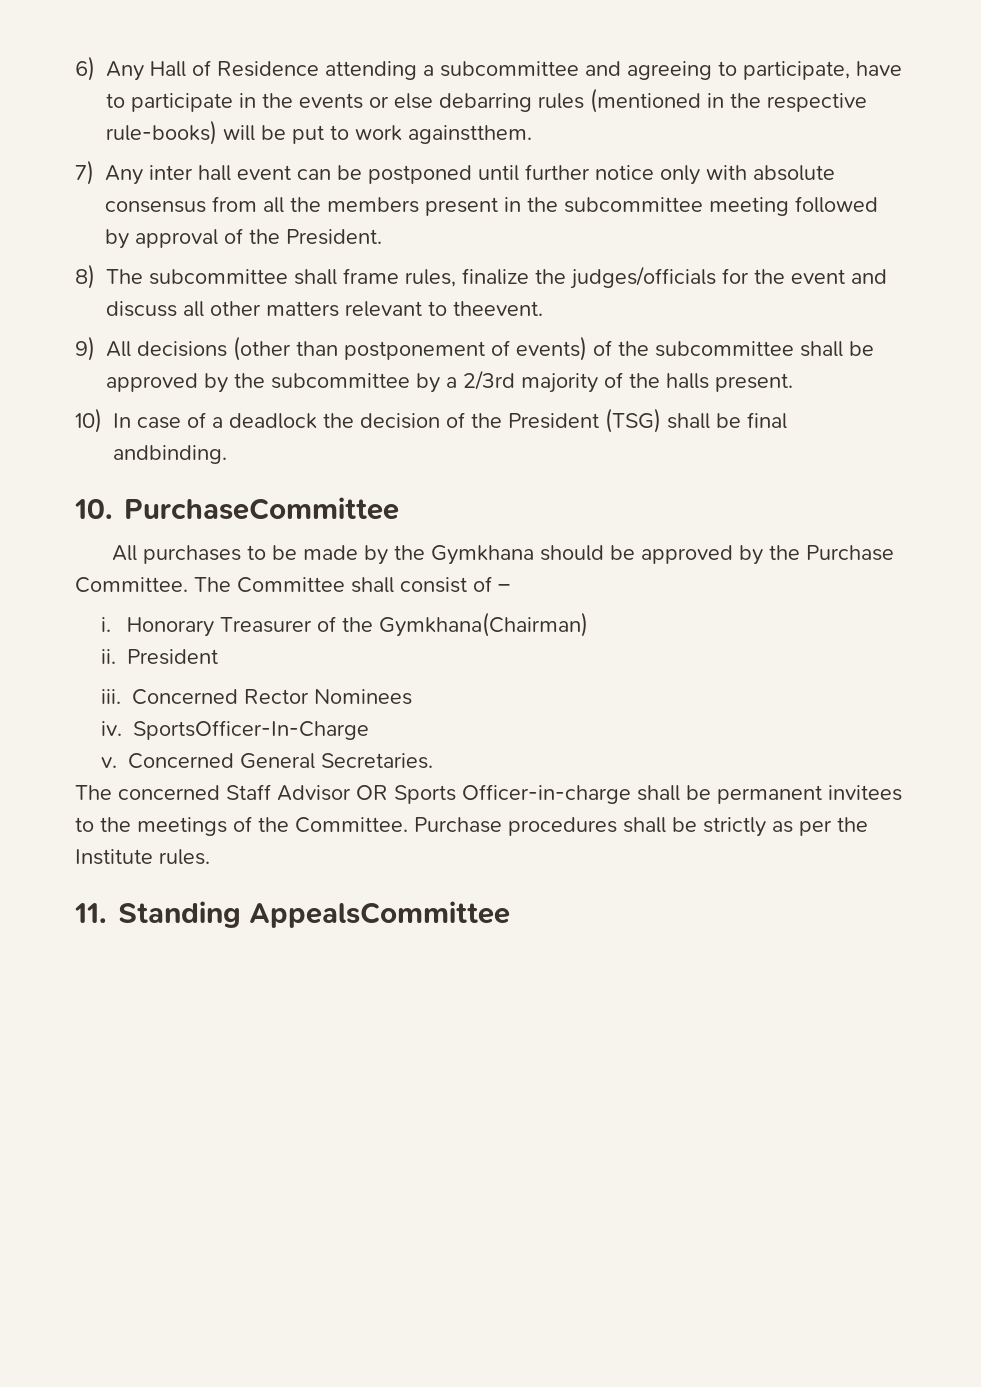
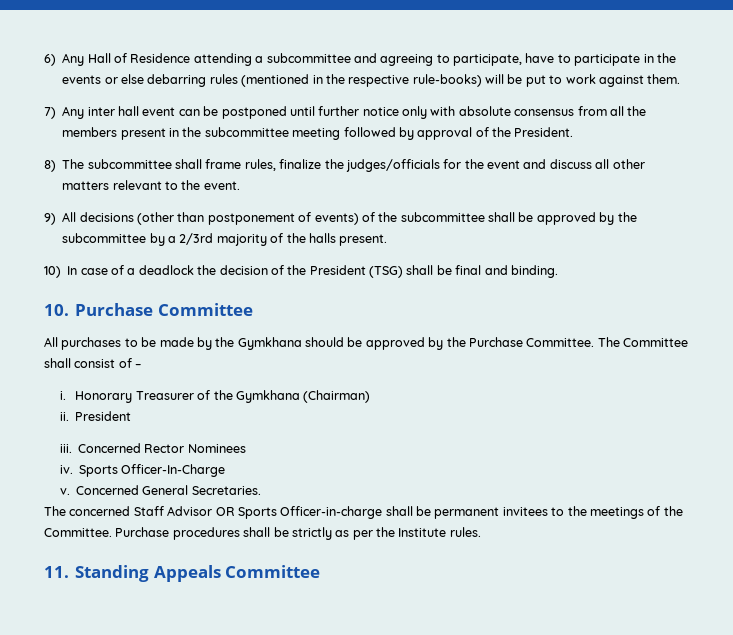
- 6) Any Hall of Residence attending a subcommittee and agreeing to participate, have to participate in the events or else debarring rules (mentioned in the respective rule-books) will be put to work againstthem.
+ 6) Any Hall of Residence attending a subcommittee and agreeing to participate, have to participate in the events or else debarring rules (mentioned in the respective rule-books) will be put to work against them.
- 8) The subcommittee shall frame rules, finalize the judges/officials for the event and discuss all other matters relevant to theevent.
+ 8) The subcommittee shall frame rules, finalize the judges/officials for the event and discuss all other matters relevant to the event.
- 10) In case of a deadlock the decision of the President (TSG) shall be final andbinding.
+ 10) In case of a deadlock the decision of the President (TSG) shall be final and binding.
- 10. PurchaseCommittee
+ 10. Purchase Committee
- Honorary Treasurer of the Gymkhana(Chairman)
+ Honorary Treasurer of the Gymkhana (Chairman)
- SportsOfficer-In-Charge
+ Sports Officer-In-Charge
- 11. Standing AppealsCommittee
+ 11. Standing Appeals Committee

